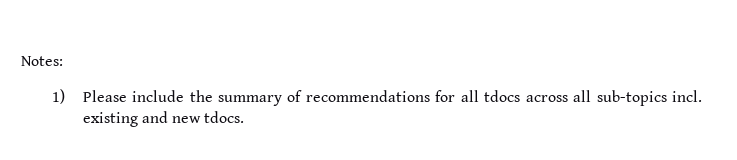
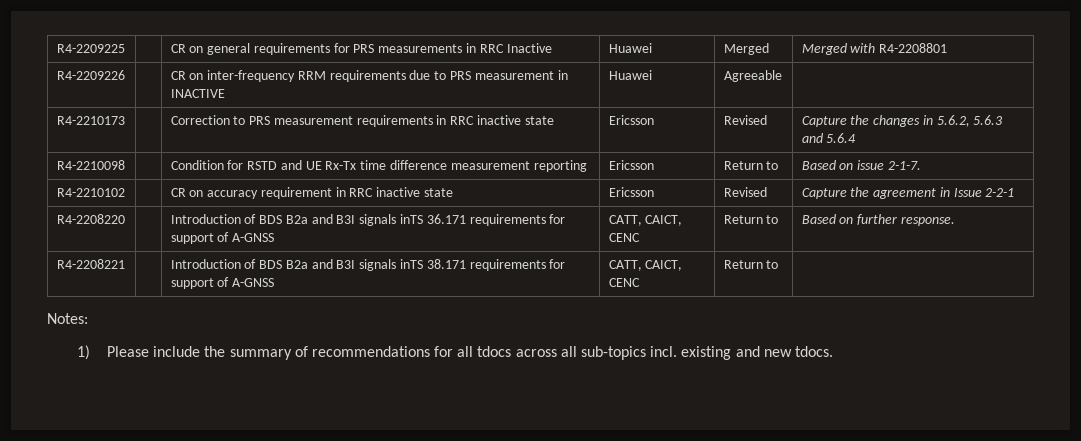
+ R4-2209225 | | CR on general requirements for PRS measurements in RRC Inactive | Huawei | Merged | Merged with R4-2208801
+ R4-2209226 | | CR on inter-frequency RRM requirements due to PRS measurement in INACTIVE | Huawei | Agreeable |
+ R4-2210173 | | Correction to PRS measurement requirements in RRC inactive state | Ericsson | Revised | Capture the changes in 5.6.2, 5.6.3 and 5.6.4
+ R4-2210098 | | Condition for RSTD and UE Rx-Tx time difference measurement reporting | Ericsson | Return to | Based on issue 2-1-7.
+ R4-2210102 | | CR on accuracy requirement in RRC inactive state | Ericsson | Revised | Capture the agreement in Issue 2-2-1
+ R4-2208220 | | Introduction of BDS B2a and B3I signals inTS 36.171 requirements for support of A-GNSS | CATT, CAICT, CENC | Return to | Based on further response.
+ R4-2208221 | | Introduction of BDS B2a and B3I signals inTS 38.171 requirements for support of A-GNSS | CATT, CAICT, CENC | Return to |

